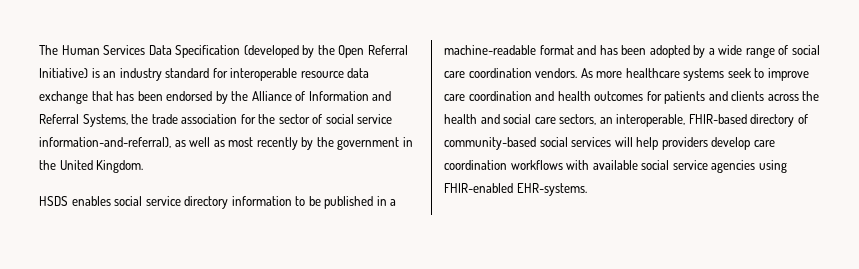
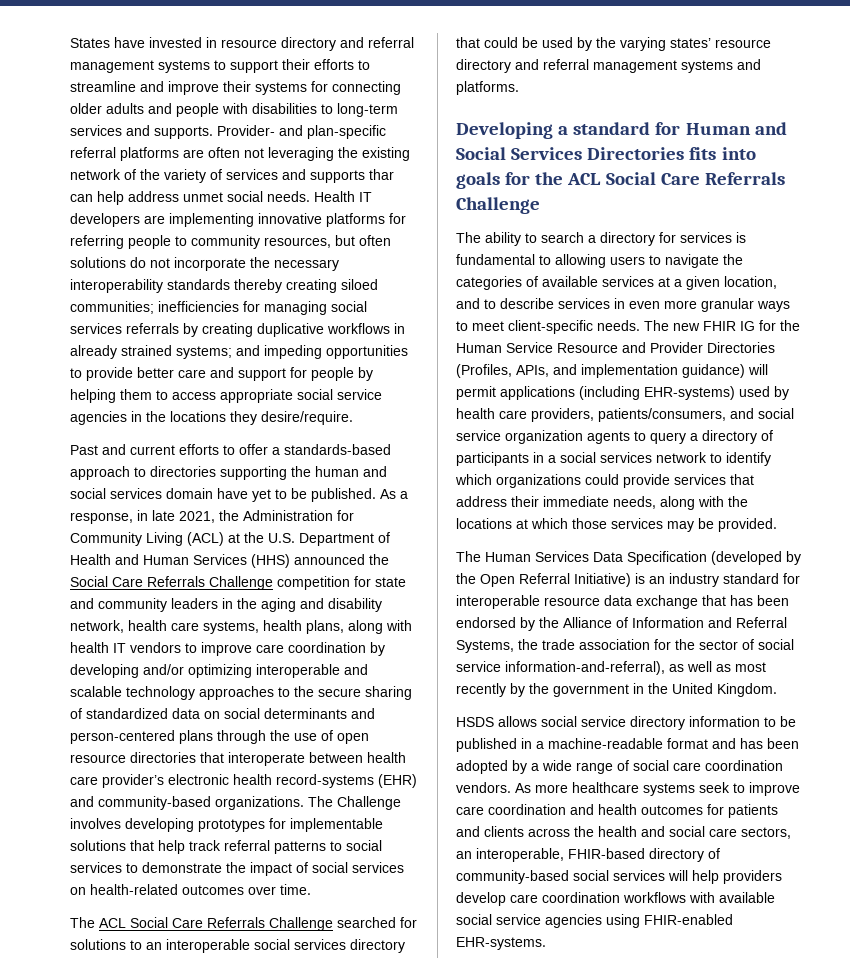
+ States have invested in resource directory and referral management systems to support their efforts to streamline and improve their systems for connecting older adults and people with disabilities to long-term services and supports. Provider- and plan-specific referral platforms are often not leveraging the existing network of the variety of services and supports thar can help address unmet social needs. Health IT developers are implementing innovative platforms for referring people to community resources, but often solutions do not incorporate the necessary interoperability standards thereby creating siloed communities; inefficiencies for managing social services referrals by creating duplicative workflows in already strained systems; and impeding opportunities to provide better care and support for people by helping them to access appropriate social service agencies in the locations they desire/require.
+ Past and current efforts to offer a standards-based approach to directories supporting the human and social services domain have yet to be published. As a response, in late 2021, the Administration for Community Living (ACL) at the U.S. Department of Health and Human Services (HHS) announced the Social Care Referrals Challenge competition for state and community leaders in the aging and disability network, health care systems, health plans, along with health IT vendors to improve care coordination by developing and/or optimizing interoperable and scalable technology approaches to the secure sharing of standardized data on social determinants and person-centered plans through the use of open resource directories that interoperate between health care provider’s electronic health record-systems (EHR) and community-based organizations. The Challenge involves developing prototypes for implementable solutions that help track referral patterns to social services to demonstrate the impact of social services on health-related outcomes over time.
+ The ACL Social Care Referrals Challenge searched for solutions to an interoperable social services directory that could be used by the varying states’ resource directory and referral management systems and platforms.
+ Developing a standard for Human and Social Services Directories fits into goals for the ACL Social Care Referrals Challenge
+ The ability to search a directory for services is fundamental to allowing users to navigate the categories of available services at a given location, and to describe services in even more granular ways to meet client-specific needs. The new FHIR IG for the Human Service Resource and Provider Directories (Profiles, APIs, and implementation guidance) will permit applications (including EHR-systems) used by health care providers, patients/consumers, and social service organization agents to query a directory of participants in a social services network to identify which organizations could provide services that address their immediate needs, along with the locations at which those services may be provided.
- HSDS enables social service directory information to be published in a machine-readable format and has been adopted by a wide range of social care coordination vendors.
+ HSDS allows social service directory information to be published in a machine-readable format and has been adopted by a wide range of social care coordination vendors.

